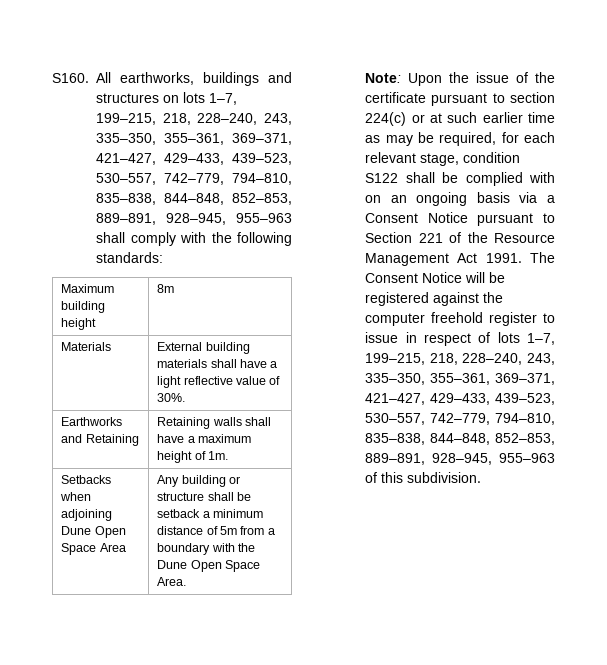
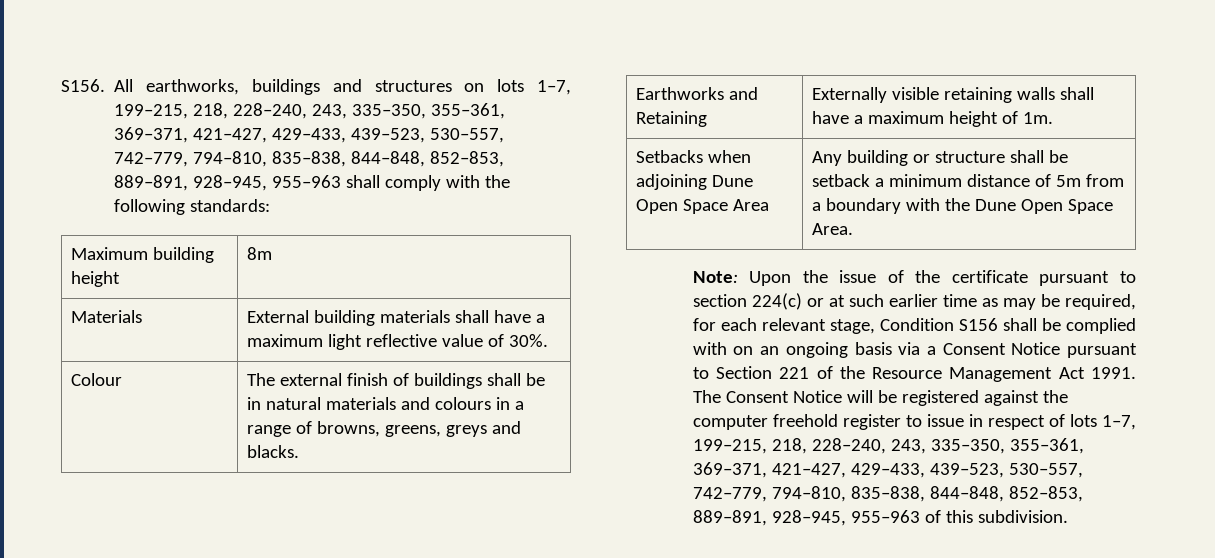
- S160.
+ S156.
- Materials | External building materials shall have a light reflective value of 30%.
+ Materials | External building materials shall have a maximum light reflective value of 30%.
+ Colour | The external finish of buildings shall be in natural materials and colours in a range of browns, greens, greys and blacks.
- Earthworks and Retaining | Retaining walls shall have a maximum height of 1m.
+ Earthworks and Retaining | Externally visible retaining walls shall have a maximum height of 1m.
- Note: Upon the issue of the certificate pursuant to section 224(c) or at such earlier time as may be required, for each relevant stage, condition S122 shall be complied with on an ongoing basis via a Consent Notice pursuant to Section 221 of the Resource Management Act 1991.
+ Note: Upon the issue of the certificate pursuant to section 224(c) or at such earlier time as may be required, for each relevant stage, Condition S156 shall be complied with on an ongoing basis via a Consent Notice pursuant to Section 221 of the Resource Management Act 1991.

